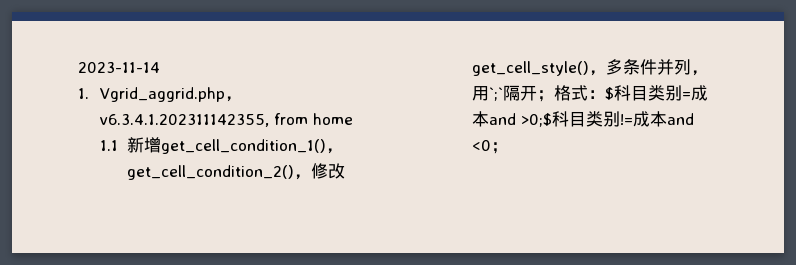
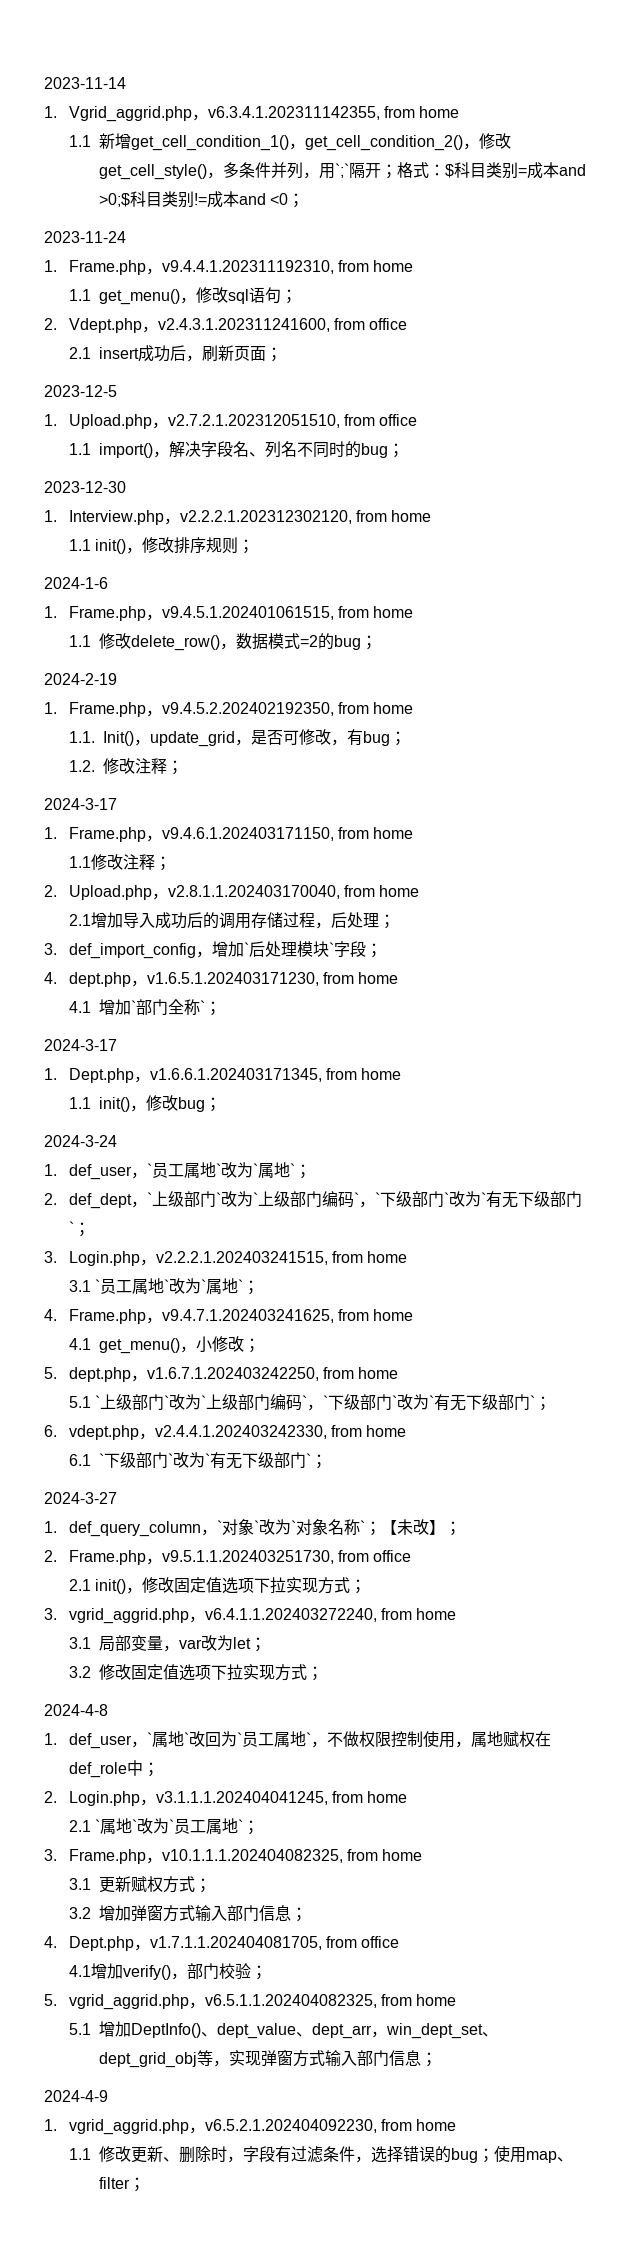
+ 2023-11-24
+ 1. Frame.php，v9.4.4.1.202311192310, from home
+ 1.1 get_menu()，修改sql语句；
+ 2. Vdept.php，v2.4.3.1.202311241600, from office
+ 2.1 insert成功后，刷新页面；
+ 2023-12-5
+ 1. Upload.php，v2.7.2.1.202312051510, from office
+ 1.1 import()，解决字段名、列名不同时的bug；
+ 2023-12-30
+ 1. Interview.php，v2.2.2.1.202312302120, from home
+ 1.1 init()，修改排序规则；
+ 2024-1-6
+ 1. Frame.php，v9.4.5.1.202401061515, from home
+ 1.1修改delete_row()，数据模式=2的bug；
+ 2024-2-19
+ 1. Frame.php，v9.4.5.2.202402192350, from home
+ 1.1. Init()，update_grid，是否可修改，有bug；
+ 1.2.修改注释；
+ 2024-3-17
+ 1. Frame.php，v9.4.6.1.202403171150, from home
+ 1.1修改注释；
+ 2. Upload.php，v2.8.1.1.202403170040, from home
+ 2.1增加导入成功后的调用存储过程，后处理；
+ 3. def_import_config，增加`后处理模块`字段；
+ 4. dept.php，v1.6.5.1.202403171230, from home
+ 4.1增加`部门全称`；
+ 2024-3-17
+ 1. Dept.php，v1.6.6.1.202403171345, from home
+ 1.1 init()，修改bug；
+ 2024-3-24
+ 1. def_user，`员工属地`改为`属地`；
+ 2. def_dept，`上级部门`改为`上级部门编码`，`下级部门`改为`有无下级部门`；
+ 3. Login.php，v2.2.2.1.202403241515, from home
+ 3.1 `员工属地`改为`属地`；
+ 4. Frame.php，v9.4.7.1.202403241625, from home
+ 4.1 get_menu()，小修改；
+ 5. dept.php，v1.6.7.1.202403242250, from home
+ 5.1 `上级部门`改为`上级部门编码`，`下级部门`改为`有无下级部门`；
+ 6. vdept.php，v2.4.4.1.202403242330, from home
+ 6.1 `下级部门`改为`有无下级部门`；
+ 2024-3-27
+ 1. def_query_column，`对象`改为`对象名称`；【未改】；
+ 2. Frame.php，v9.5.1.1.202403251730, from office
+ 2.1 init()，修改固定值选项下拉实现方式；
+ 3. vgrid_aggrid.php，v6.4.1.1.202403272240, from home
+ 3.1局部变量，var改为let；
+ 3.2修改固定值选项下拉实现方式；
+ 2024-4-8
+ 1. def_user，`属地`改回为`员工属地`，不做权限控制使用，属地赋权在def_role中；
+ 2. Login.php，v3.1.1.1.202404041245, from home
+ 2.1 `属地`改为`员工属地`；
+ 3. Frame.php，v10.1.1.1.202404082325, from home
+ 3.1更新赋权方式；
+ 3.2增加弹窗方式输入部门信息；
+ 4. Dept.php，v1.7.1.1.202404081705, from office
+ 4.1增加verify()，部门校验；
+ 5. vgrid_aggrid.php，v6.5.1.1.202404082325, from home
+ 5.1增加DeptInfo()、dept_value、dept_arr，win_dept_set、dept_grid_obj等，实现弹窗方式输入部门信息；
+ 2024-4-9
+ 1. vgrid_aggrid.php，v6.5.2.1.202404092230, from home
+ 1.1修改更新、删除时，字段有过滤条件，选择错误的bug；使用map、filter；

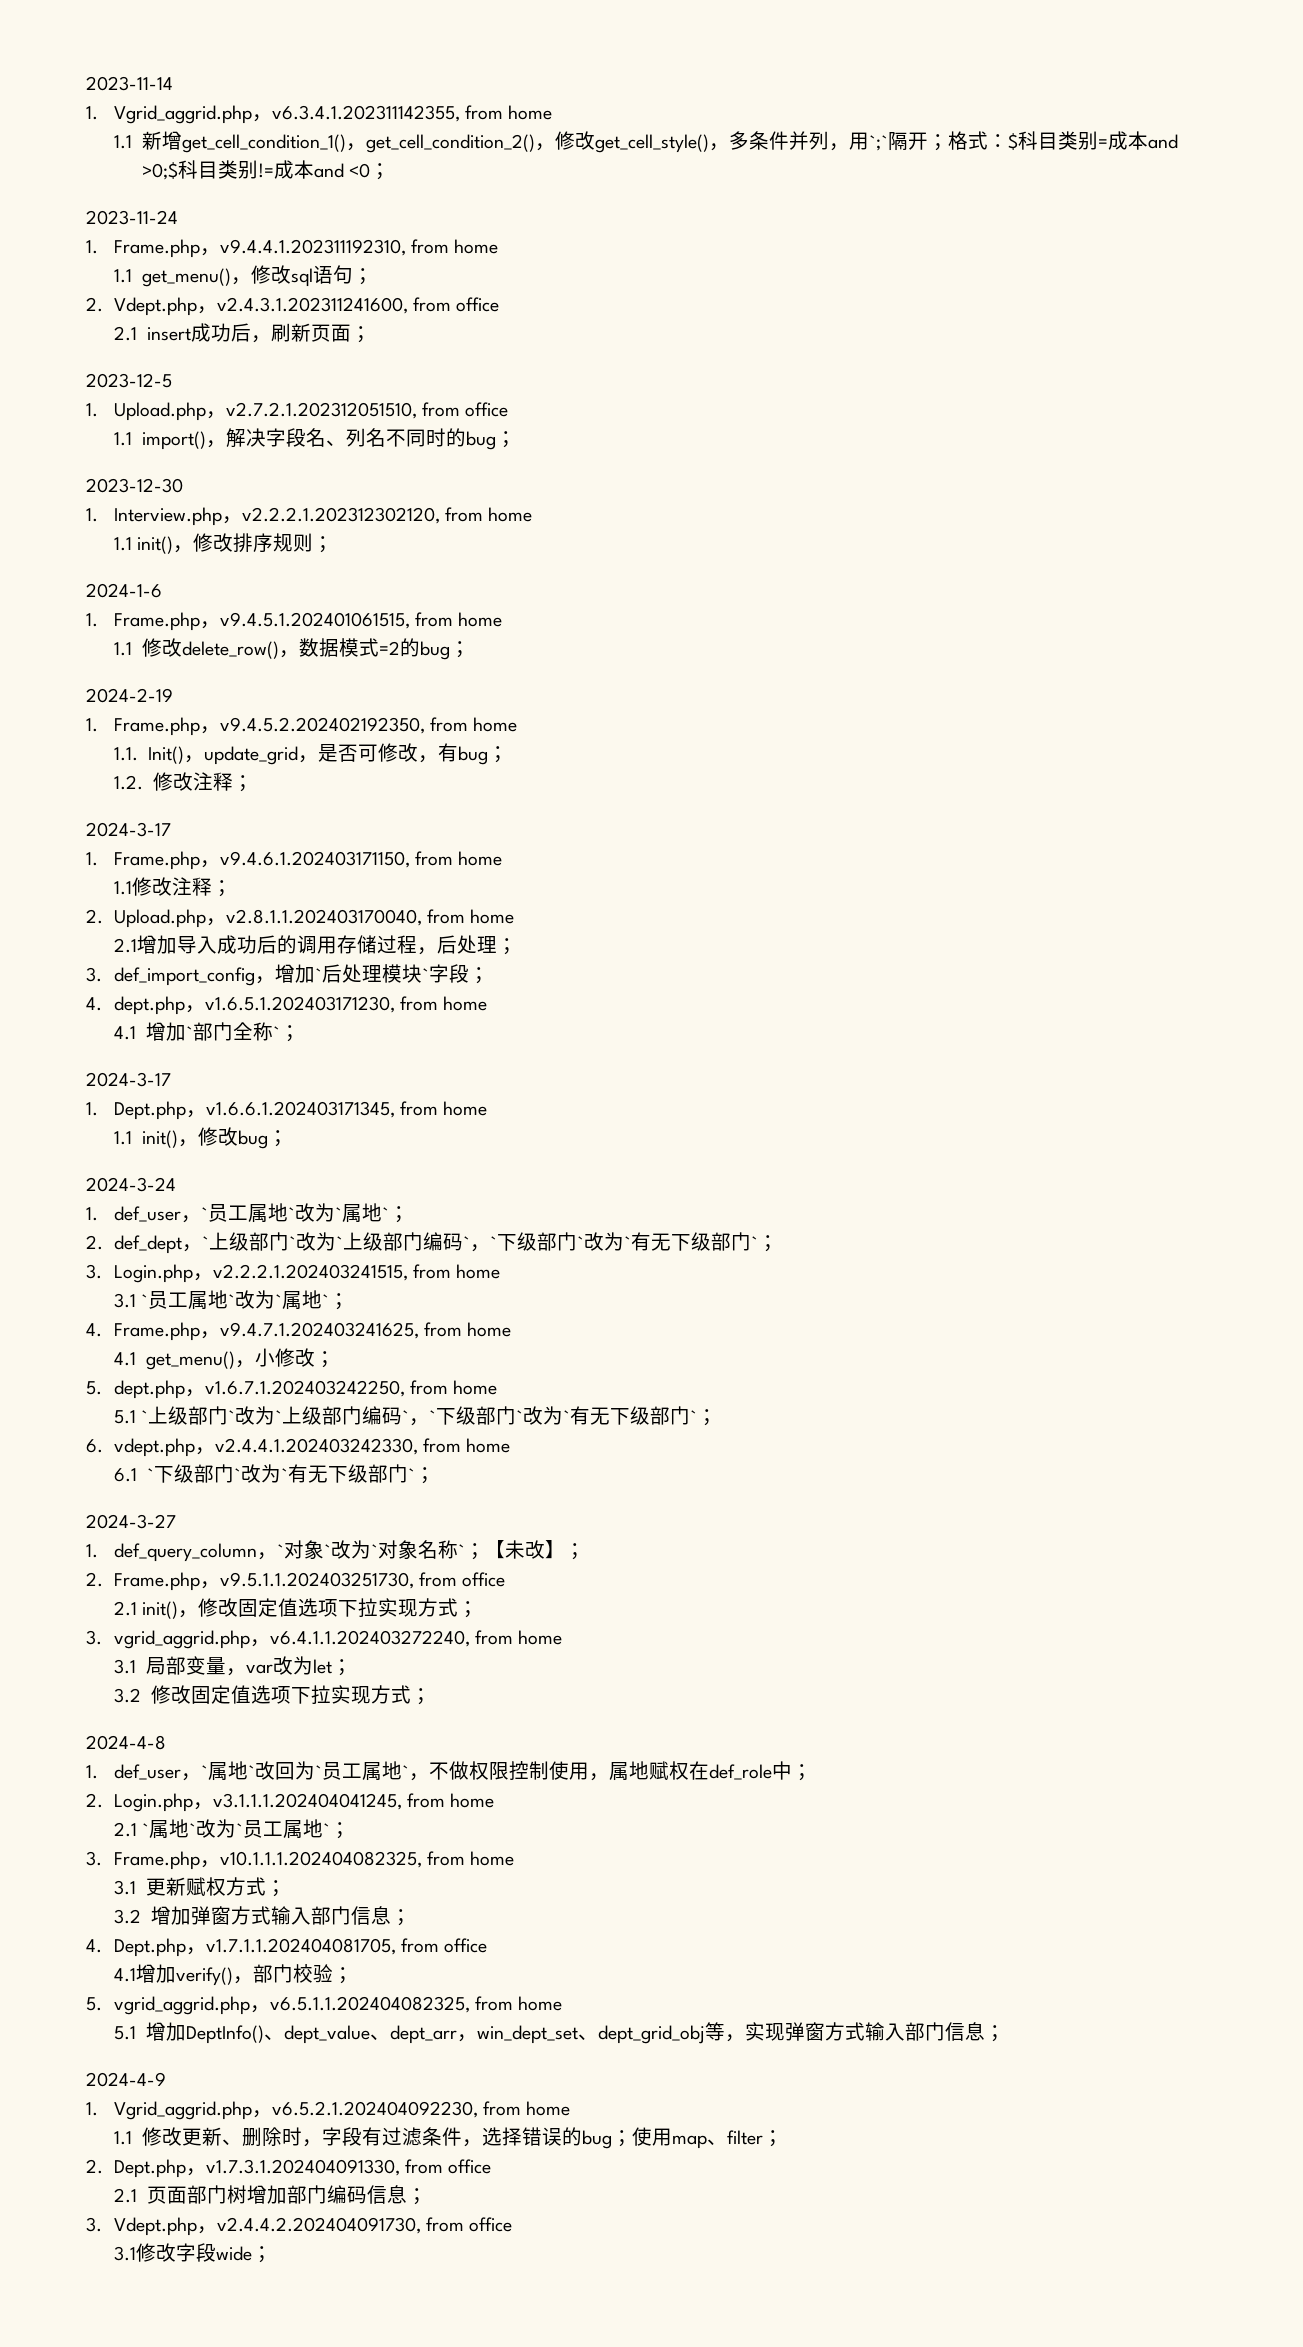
- 1. vgrid_aggrid.php，v6.5.2.1.202404092230, from home
+ 1. Vgrid_aggrid.php，v6.5.2.1.202404092230, from home
+ 2. Dept.php，v1.7.3.1.202404091330, from office
+ 2.1页面部门树增加部门编码信息；
+ 3. Vdept.php，v2.4.4.2.202404091730, from office
+ 3.1修改字段wide；

